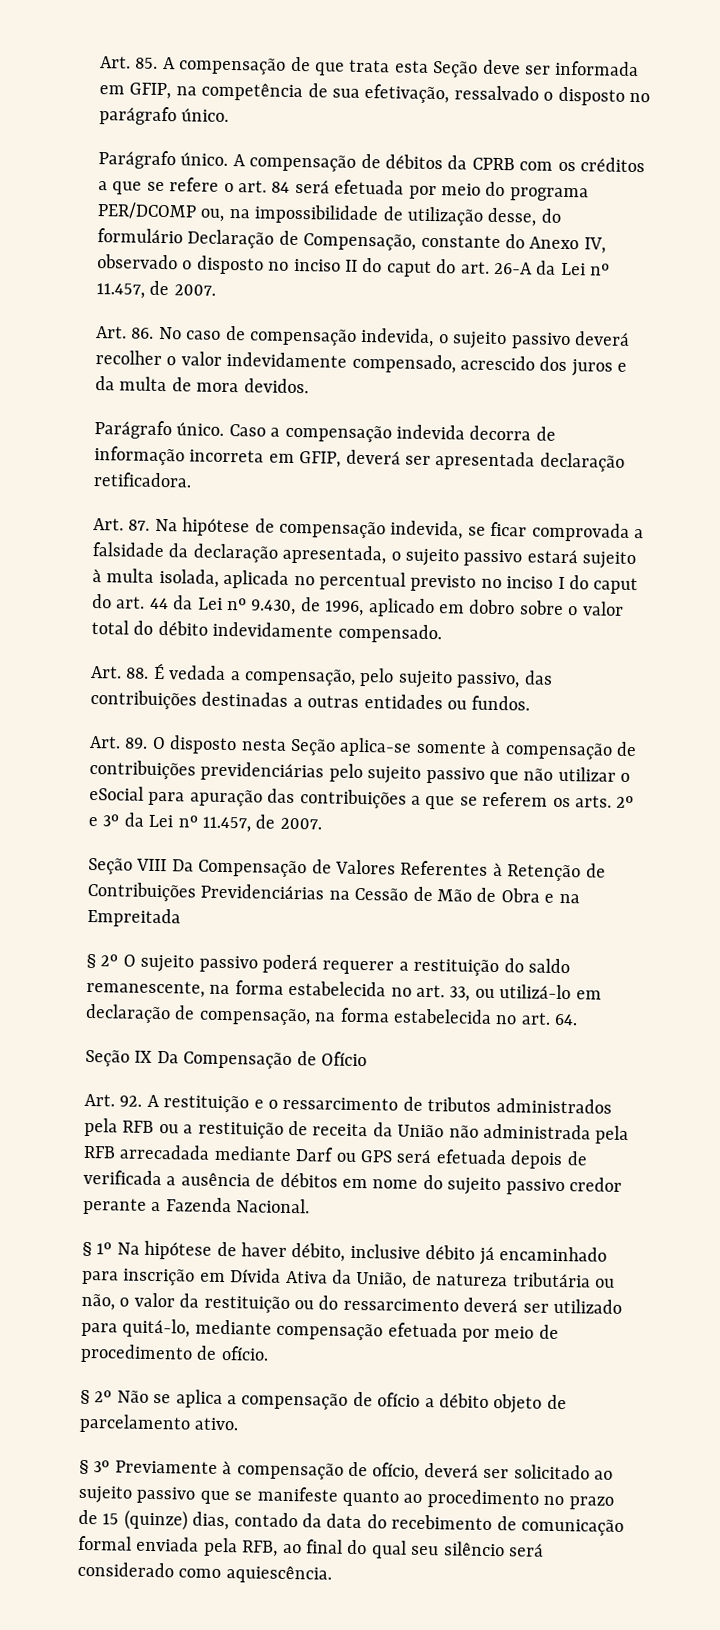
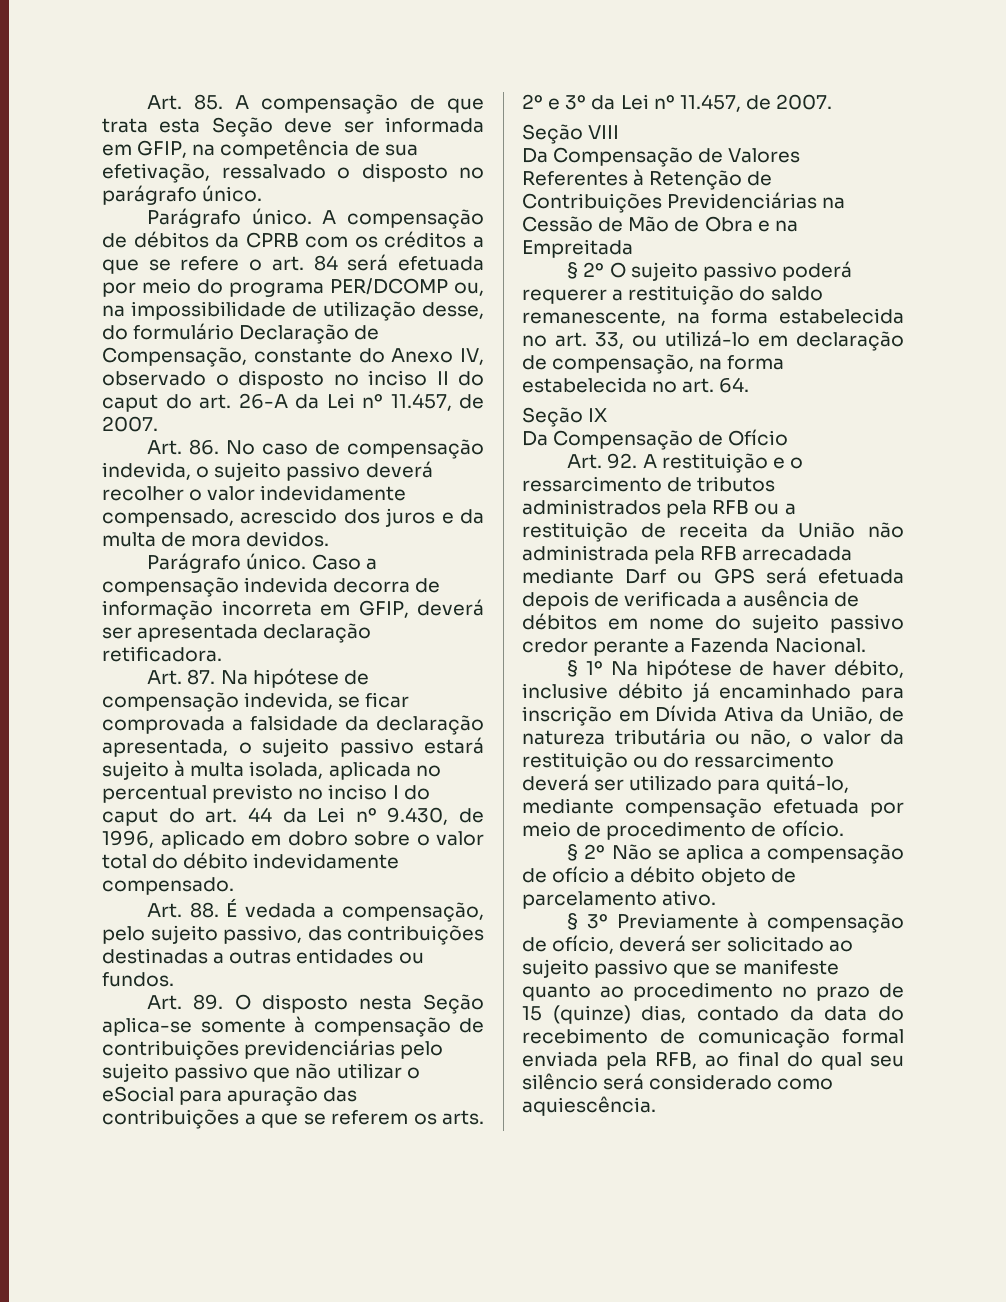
- Seção VIII Da Compensação de Valores Referentes à Retenção de Contribuições Previdenciárias na Cessão de Mão de Obra e na Empreitada
+ Seção VIII
+ Da Compensação de Valores Referentes à Retenção de Contribuições Previdenciárias na Cessão de Mão de Obra e na Empreitada
- Seção IX Da Compensação de Ofício
+ Seção IX
+ Da Compensação de Ofício

